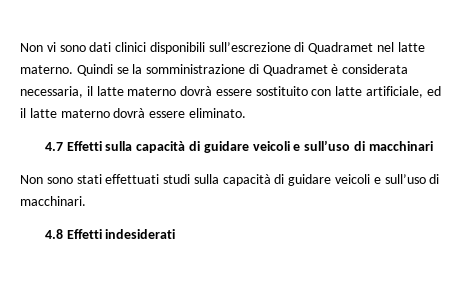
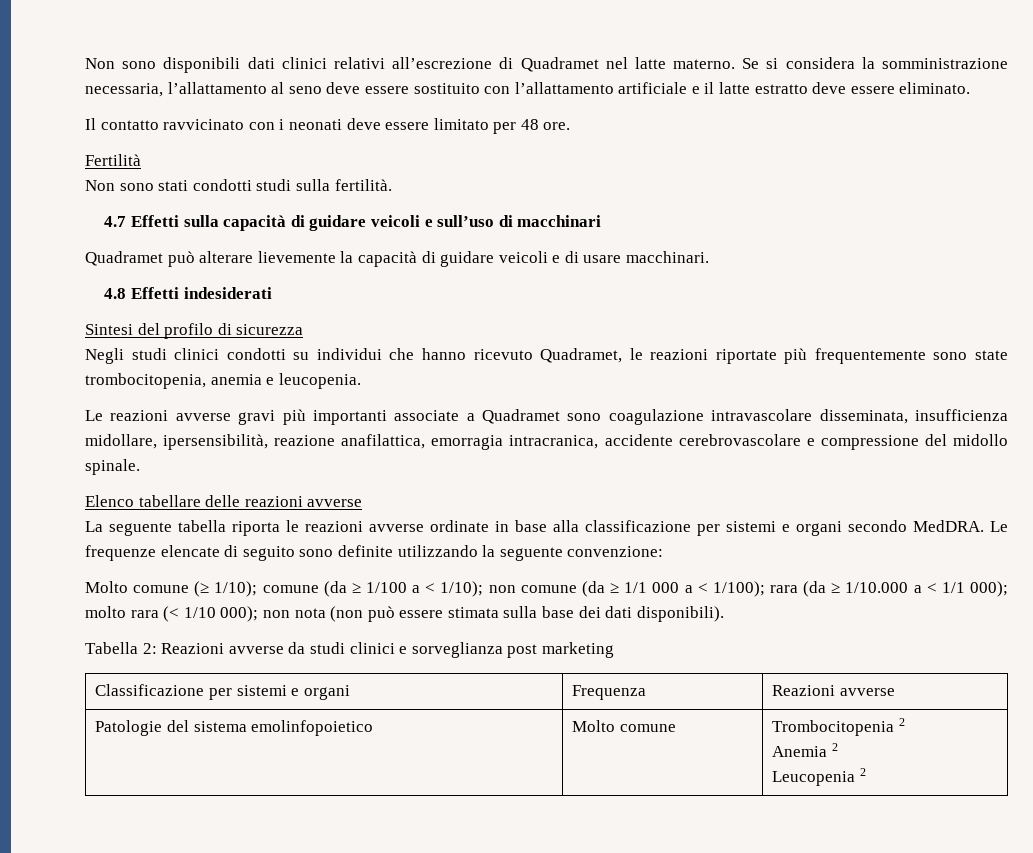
- Non vi sono dati clinici disponibili sull’escrezione di Quadramet nel latte materno.
+ Non sono disponibili dati clinici relativi all’escrezione di Quadramet nel latte materno.
- Quindi se la somministrazione di Quadramet è considerata necessaria, il latte materno dovrà essere sostituito con latte artificiale, ed il latte materno dovrà essere eliminato.
+ Se si considera la somministrazione necessaria, l’allattamento al seno deve essere sostituito con l’allattamento artificiale e il latte estratto deve essere eliminato.
+ Il contatto ravvicinato con i neonati deve essere limitato per 48 ore.
+ Fertilità
+ Non sono stati condotti studi sulla fertilità.
- Non sono stati effettuati studi sulla capacità di guidare veicoli e sull’uso di macchinari.
+ Quadramet può alterare lievemente la capacità di guidare veicoli e di usare macchinari.
+ Sintesi del profilo di sicurezza
+ Negli studi clinici condotti su individui che hanno ricevuto Quadramet, le reazioni riportate più frequentemente sono state trombocitopenia, anemia e leucopenia.
+ Le reazioni avverse gravi più importanti associate a Quadramet sono coagulazione intravascolare disseminata, insufficienza midollare, ipersensibilità, reazione anafilattica, emorragia intracranica, accidente cerebrovascolare e compressione del midollo spinale.
+ Elenco tabellare delle reazioni avverse
+ La seguente tabella riporta le reazioni avverse ordinate in base alla classificazione per sistemi e organi secondo MedDRA. Le frequenze elencate di seguito sono definite utilizzando la seguente convenzione:
+ Molto comune (≥ 1/10); comune (da ≥ 1/100 a < 1/10); non comune (da ≥ 1/1 000 a < 1/100); rara (da ≥ 1/10.000 a < 1/1 000); molto rara (< 1/10 000); non nota (non può essere stimata sulla base dei dati disponibili).
+ Tabella 2: Reazioni avverse da studi clinici e sorveglianza post marketing
+ Classificazione per sistemi e organi | Frequenza | Reazioni avverse
+ Patologie del sistema emolinfopoietico | Molto comune | Trombocitopenia 2
+ Anemia 2
+ Leucopenia 2

